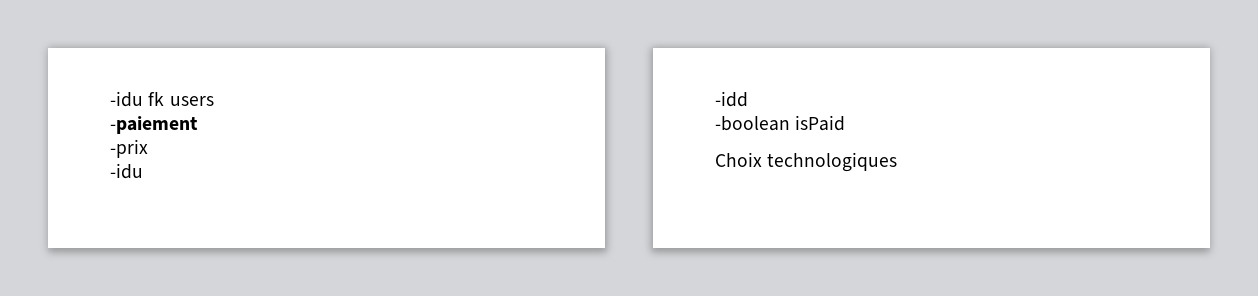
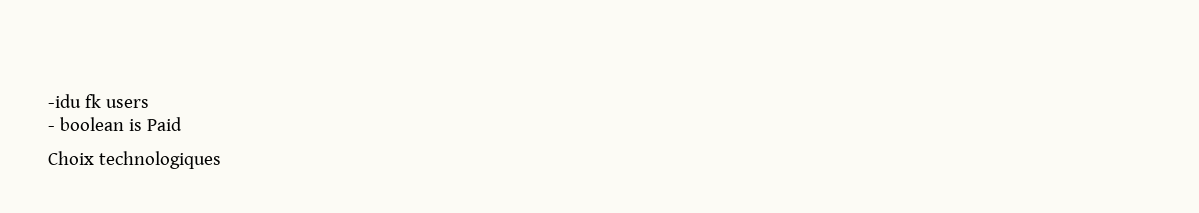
- -paiement
- -prix
- -idu
- -idd
- -boolean isPaid
+ - boolean is Paid

